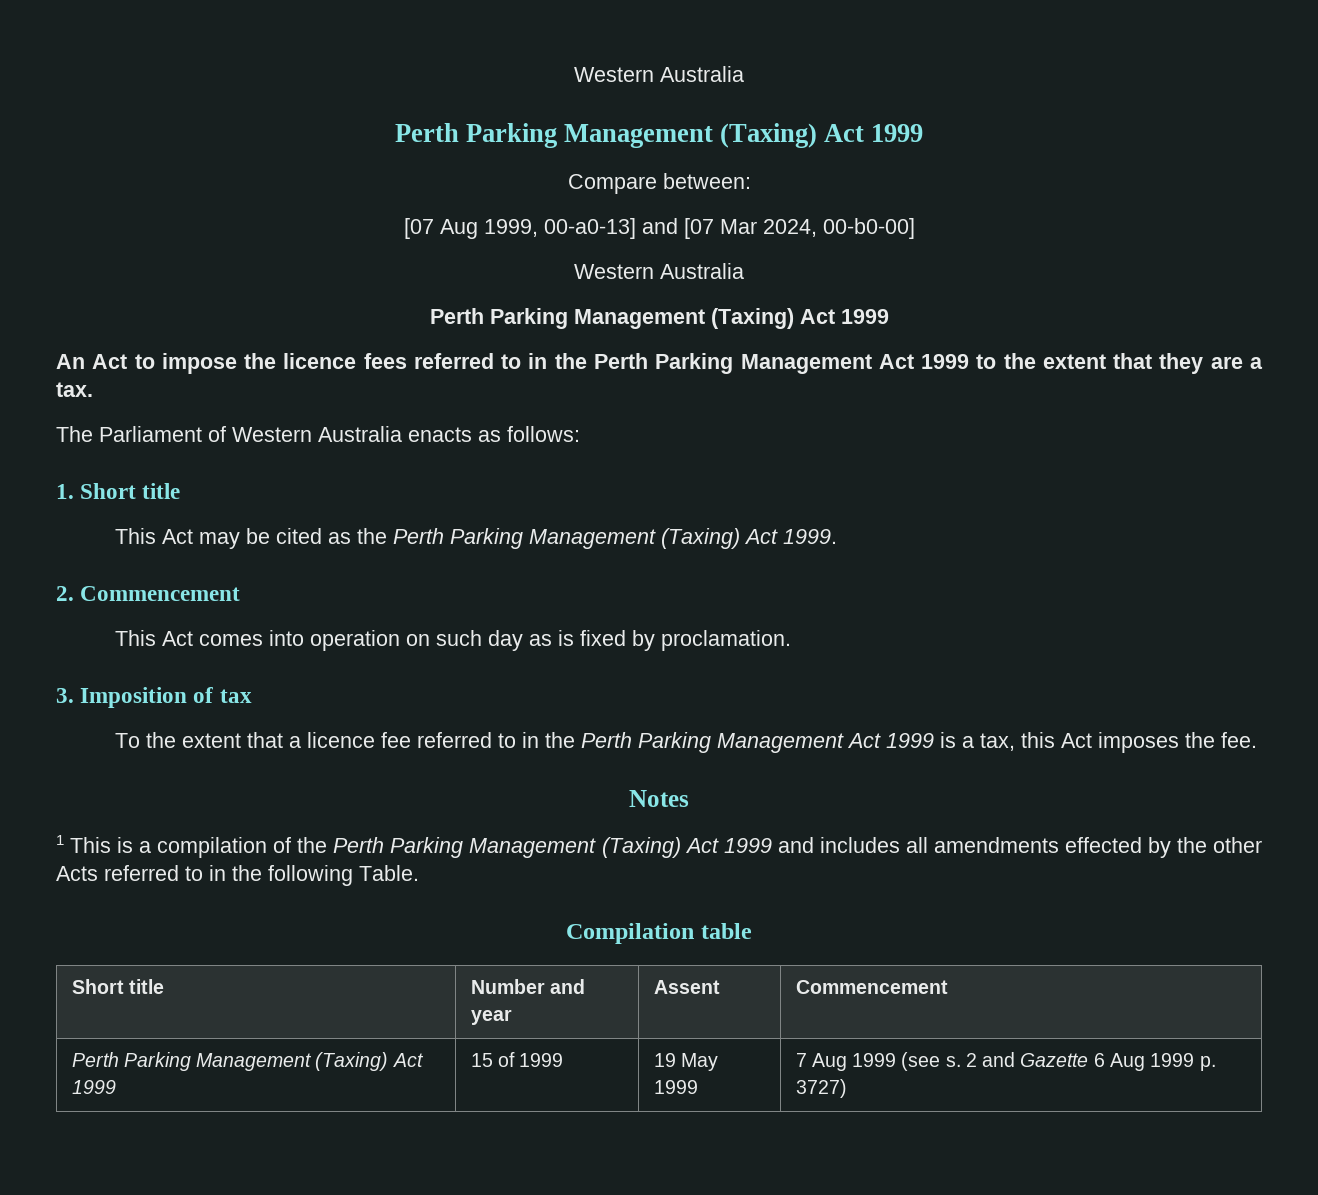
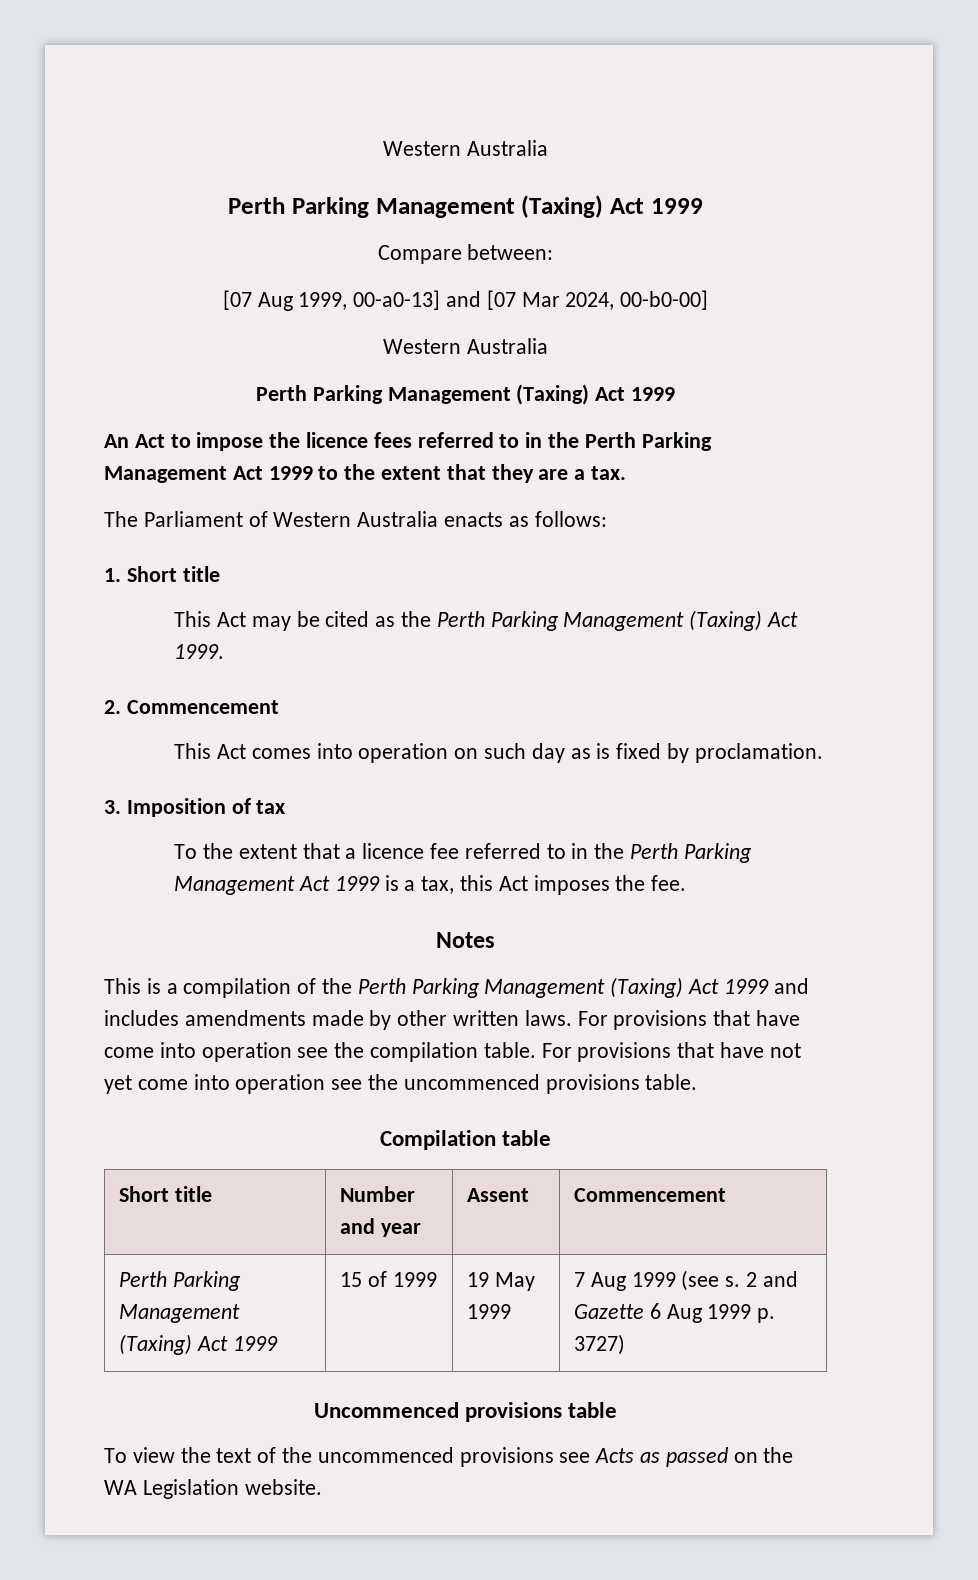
- 1 This is a compilation of the Perth Parking Management (Taxing) Act 1999 and includes all amendments effected by the other Acts referred to in the following Table.
+ This is a compilation of the Perth Parking Management (Taxing) Act 1999 and includes amendments made by other written laws. For provisions that have come into operation see the compilation table. For provisions that have not yet come into operation see the uncommenced provisions table.
+ Uncommenced provisions table
+ To view the text of the uncommenced provisions see Acts as passed on the WA Legislation website.

